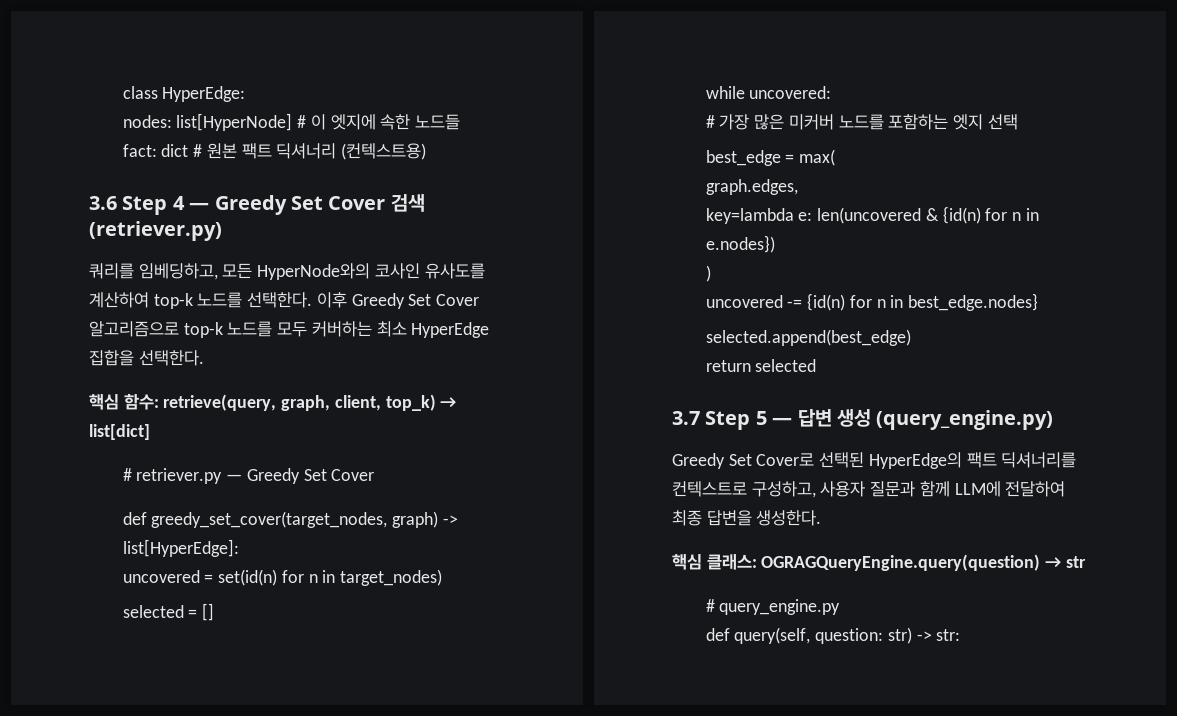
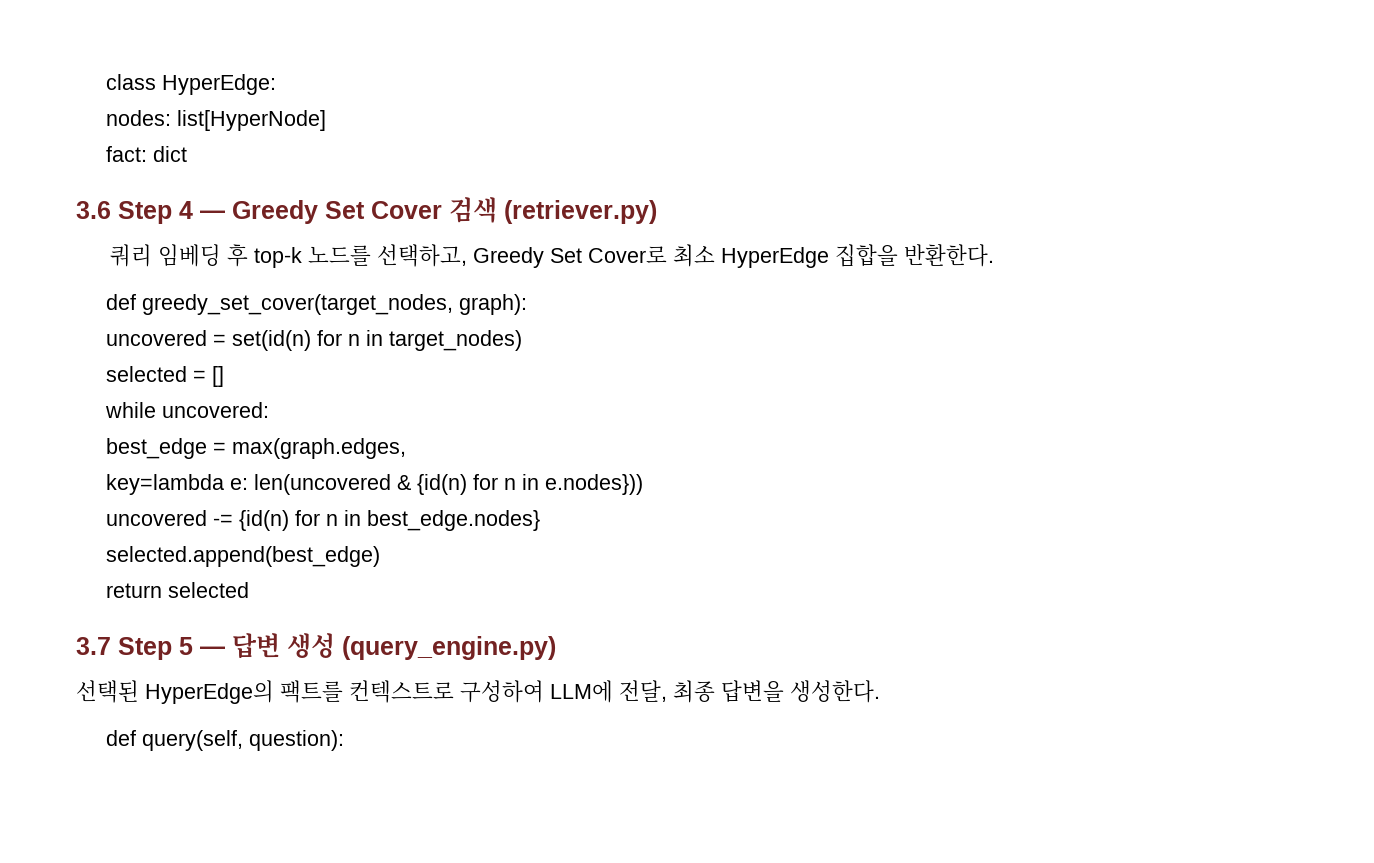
- nodes: list[HyperNode] # 이 엣지에 속한 노드들
- fact: dict # 원본 팩트 딕셔너리 (컨텍스트용)
+ nodes: list[HyperNode]
+ fact: dict
- 쿼리를 임베딩하고, 모든 HyperNode와의 코사인 유사도를 계산하여 top-k 노드를 선택한다. 이후 Greedy Set Cover 알고리즘으로 top-k 노드를 모두 커버하는 최소 HyperEdge 집합을 선택한다.
- 핵심 함수: retrieve(query, graph, client, top_k) → list[dict]
- # retriever.py — Greedy Set Cover
+ 쿼리 임베딩 후 top-k 노드를 선택하고, Greedy Set Cover로 최소 HyperEdge 집합을 반환한다.
- def greedy_set_cover(target_nodes, graph) -> list[HyperEdge]:
+ def greedy_set_cover(target_nodes, graph):
- # 가장 많은 미커버 노드를 포함하는 엣지 선택
- best_edge = max(
- graph.edges,
+ best_edge = max(graph.edges,
- key=lambda e: len(uncovered & {id(n) for n in e.nodes})
- )
+ key=lambda e: len(uncovered & {id(n) for n in e.nodes}))
- Greedy Set Cover로 선택된 HyperEdge의 팩트 딕셔너리를 컨텍스트로 구성하고, 사용자 질문과 함께 LLM에 전달하여 최종 답변을 생성한다.
- 핵심 클래스: OGRAGQueryEngine.query(question) → str
- # query_engine.py
- def query(self, question: str) -> str:
+ 선택된 HyperEdge의 팩트를 컨텍스트로 구성하여 LLM에 전달, 최종 답변을 생성한다.
+ def query(self, question):

